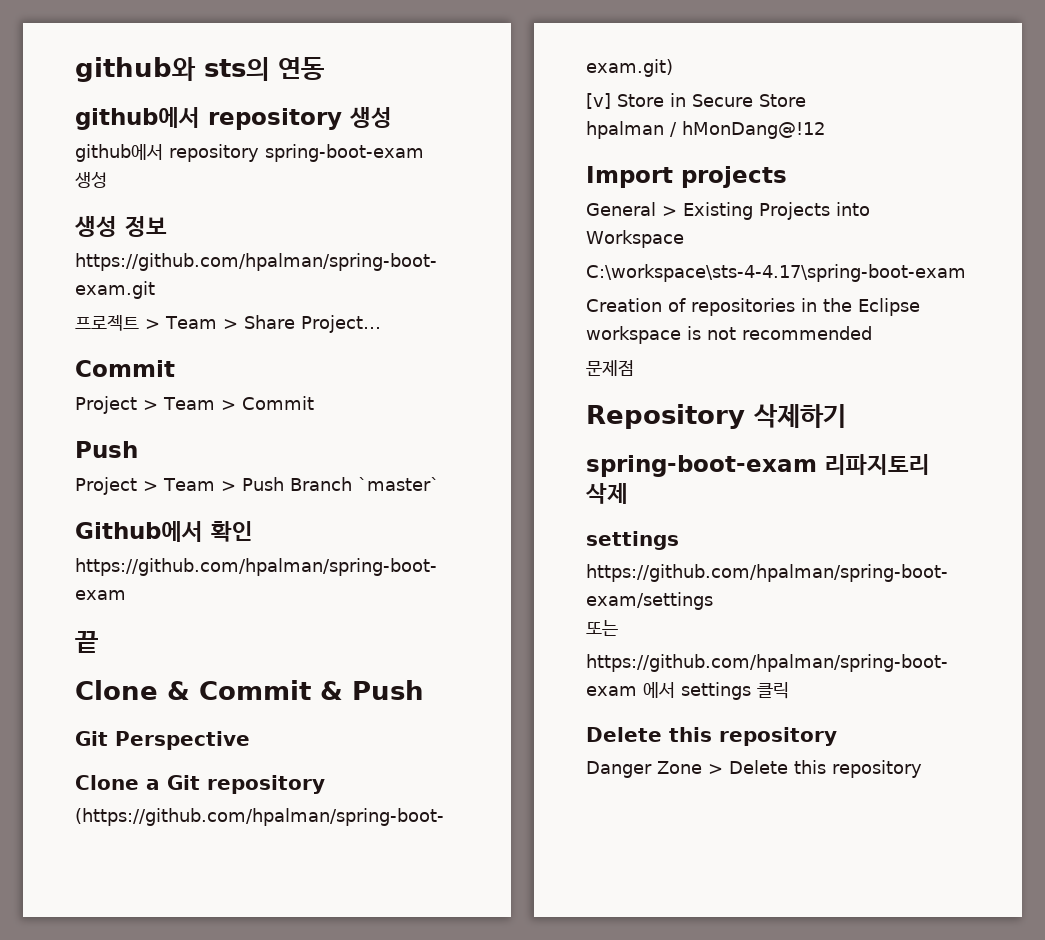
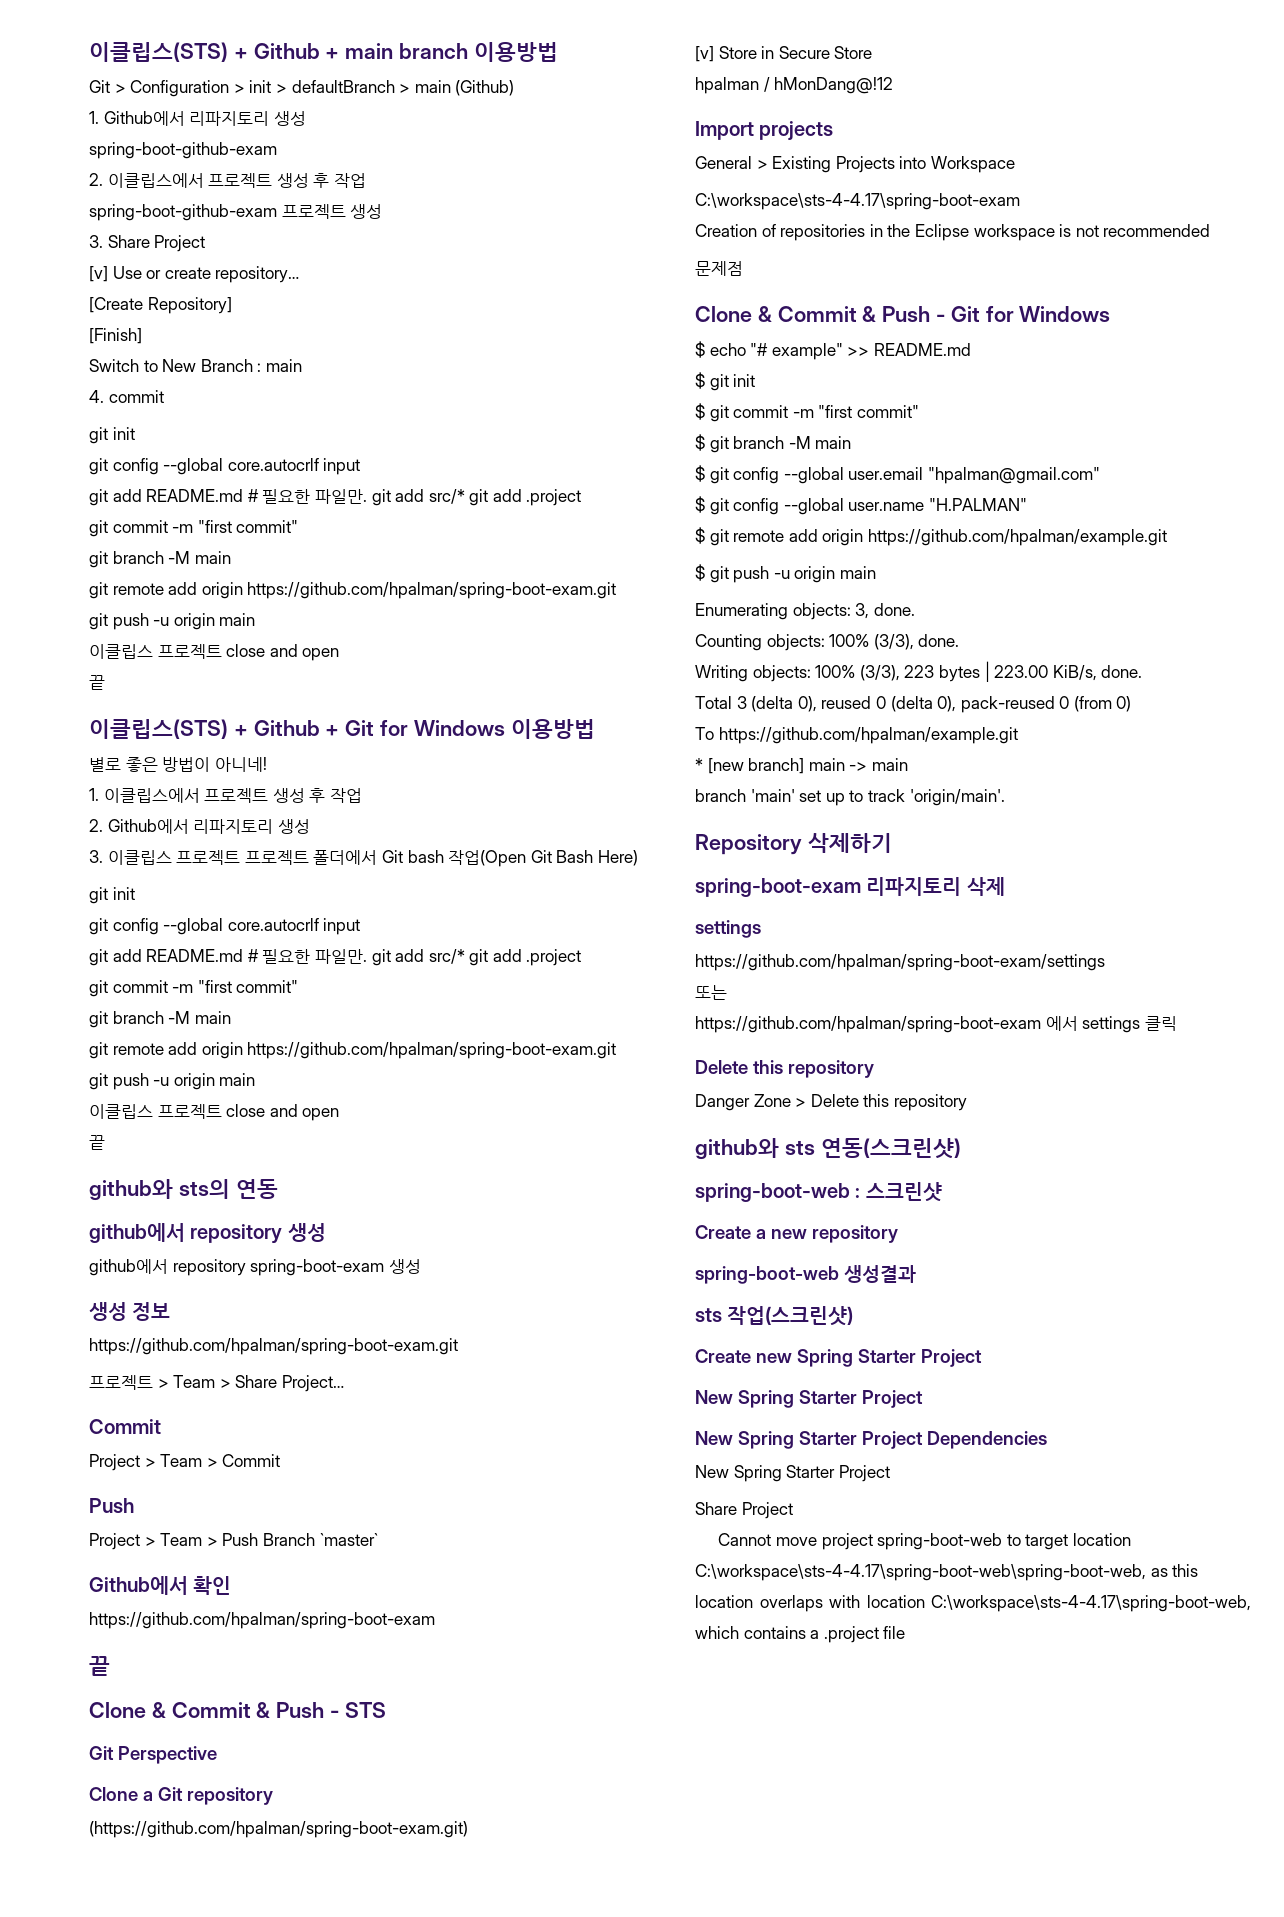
+ 이클립스(STS) + Github + main branch 이용방법
+ Git > Configuration > init > defaultBranch > main (Github)
+ 1. Github에서 리파지토리 생성
+ spring-boot-github-exam
+ 2. 이클립스에서 프로젝트 생성 후 작업
+ spring-boot-github-exam 프로젝트 생성
+ 3. Share Project
+ [v] Use or create repository…
+ [Create Repository]
+ [Finish]
+ Switch to New Branch : main
+ 4. commit
+ git init
+ git config --global core.autocrlf input
+ git add README.md # 필요한 파일만. git add src/* git add .project
+ git commit -m "first commit"
+ git branch -M main
+ git remote add origin https://github.com/hpalman/spring-boot-exam.git
+ git push -u origin main
+ 이클립스 프로젝트 close and open
+ 끝
+ 이클립스(STS) + Github + Git for Windows 이용방법
+ 별로 좋은 방법이 아니네!
+ 1. 이클립스에서 프로젝트 생성 후 작업
+ 2. Github에서 리파지토리 생성
+ 3. 이클립스 프로젝트 프로젝트 폴더에서 Git bash 작업(Open Git Bash Here)
+ git init
+ git config --global core.autocrlf input
+ git add README.md # 필요한 파일만. git add src/* git add .project
+ git commit -m "first commit"
+ git branch -M main
+ git remote add origin https://github.com/hpalman/spring-boot-exam.git
+ git push -u origin main
+ 이클립스 프로젝트 close and open
+ 끝
- Clone & Commit & Push
+ Clone & Commit & Push - STS
+ Clone & Commit & Push - Git for Windows
+ $ echo "# example" >> README.md
+ $ git init
+ $ git commit -m "first commit"
+ $ git branch -M main
+ $ git config --global user.email "hpalman@gmail.com"
+ $ git config --global user.name "H.PALMAN"
+ $ git remote add origin https://github.com/hpalman/example.git
+ $ git push -u origin main
+ Enumerating objects: 3, done.
+ Counting objects: 100% (3/3), done.
+ Writing objects: 100% (3/3), 223 bytes | 223.00 KiB/s, done.
+ Total 3 (delta 0), reused 0 (delta 0), pack-reused 0 (from 0)
+ To https://github.com/hpalman/example.git
+ * [new branch] main -> main
+ branch 'main' set up to track 'origin/main'.
+ github와 sts 연동(스크린샷)
+ spring-boot-web : 스크린샷
+ Create a new repository
+ spring-boot-web 생성결과
+ sts 작업(스크린샷)
+ Create new Spring Starter Project
+ New Spring Starter Project
+ New Spring Starter Project Dependencies
+ New Spring Starter Project
+ Share Project
+ Cannot move project spring-boot-web to target location C:\workspace\sts-4-4.17\spring-boot-web\spring-boot-web, as this location overlaps with location C:\workspace\sts-4-4.17\spring-boot-web, which contains a .project file

